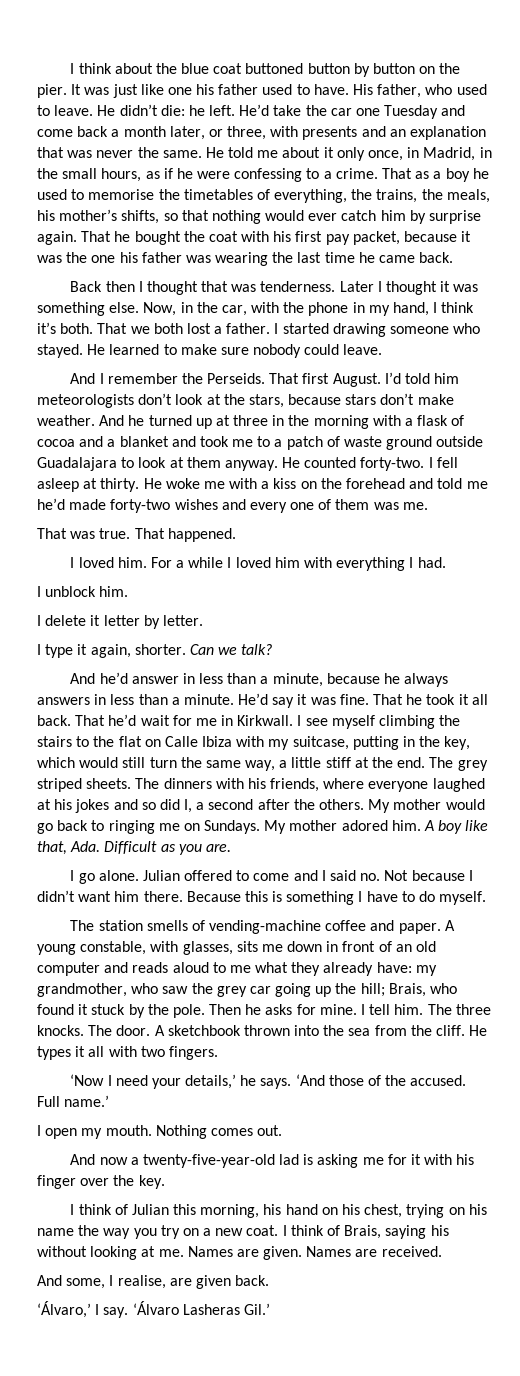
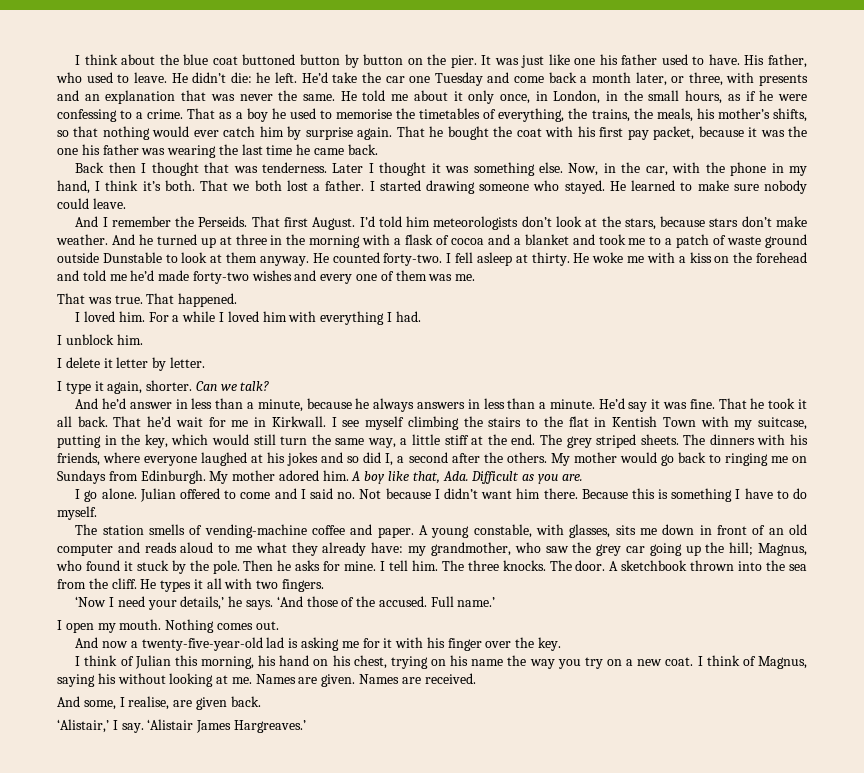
- He told me about it only once, in Madrid, in the small hours, as if he were confessing to a crime.
+ He told me about it only once, in London, in the small hours, as if he were confessing to a crime.
- And he turned up at three in the morning with a flask of cocoa and a blanket and took me to a patch of waste ground outside Guadalajara to look at them anyway.
+ And he turned up at three in the morning with a flask of cocoa and a blanket and took me to a patch of waste ground outside Dunstable to look at them anyway.
- I see myself climbing the stairs to the flat on Calle Ibiza with my suitcase, putting in the key, which would still turn the same way, a little stiff at the end.
+ I see myself climbing the stairs to the flat in Kentish Town with my suitcase, putting in the key, which would still turn the same way, a little stiff at the end.
- My mother would go back to ringing me on Sundays.
+ My mother would go back to ringing me on Sundays from Edinburgh.
- A young constable, with glasses, sits me down in front of an old computer and reads aloud to me what they already have: my grandmother, who saw the grey car going up the hill; Brais, who found it stuck by the pole.
+ A young constable, with glasses, sits me down in front of an old computer and reads aloud to me what they already have: my grandmother, who saw the grey car going up the hill; Magnus, who found it stuck by the pole.
- I think of Brais, saying his without looking at me.
+ I think of Magnus, saying his without looking at me.
- ‘Álvaro,’ I say.
+ ‘Alistair,’ I say.
- ‘Álvaro Lasheras Gil.’
+ ‘Alistair James Hargreaves.’

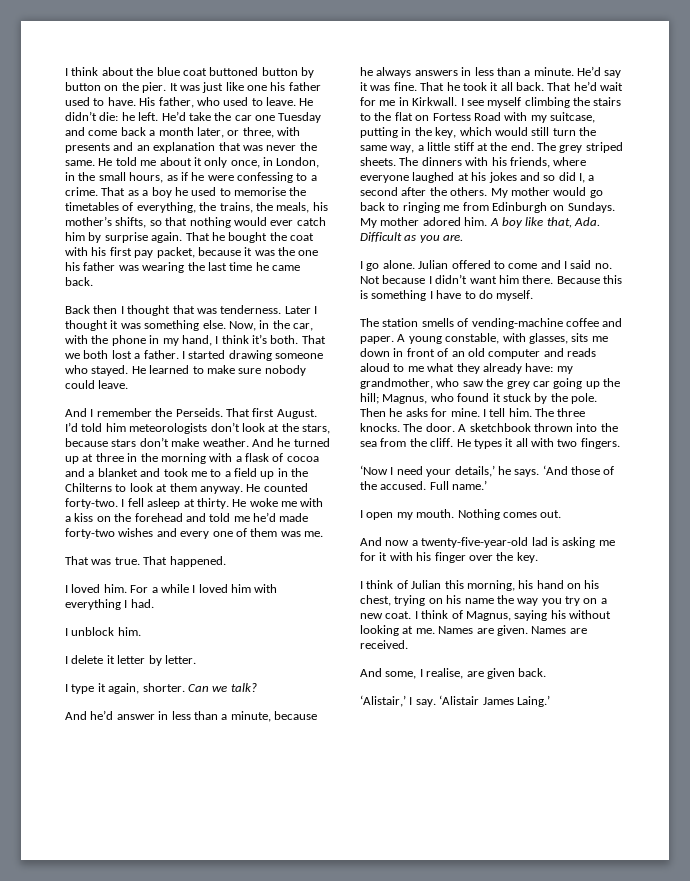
- And he turned up at three in the morning with a flask of cocoa and a blanket and took me to a patch of waste ground outside Dunstable to look at them anyway.
+ And he turned up at three in the morning with a flask of cocoa and a blanket and took me to a field up in the Chilterns to look at them anyway.
- I see myself climbing the stairs to the flat in Kentish Town with my suitcase, putting in the key, which would still turn the same way, a little stiff at the end.
+ I see myself climbing the stairs to the flat on Fortess Road with my suitcase, putting in the key, which would still turn the same way, a little stiff at the end.
- My mother would go back to ringing me on Sundays from Edinburgh.
+ My mother would go back to ringing me from Edinburgh on Sundays.
- ‘Alistair James Hargreaves.’
+ ‘Alistair James Laing.’

